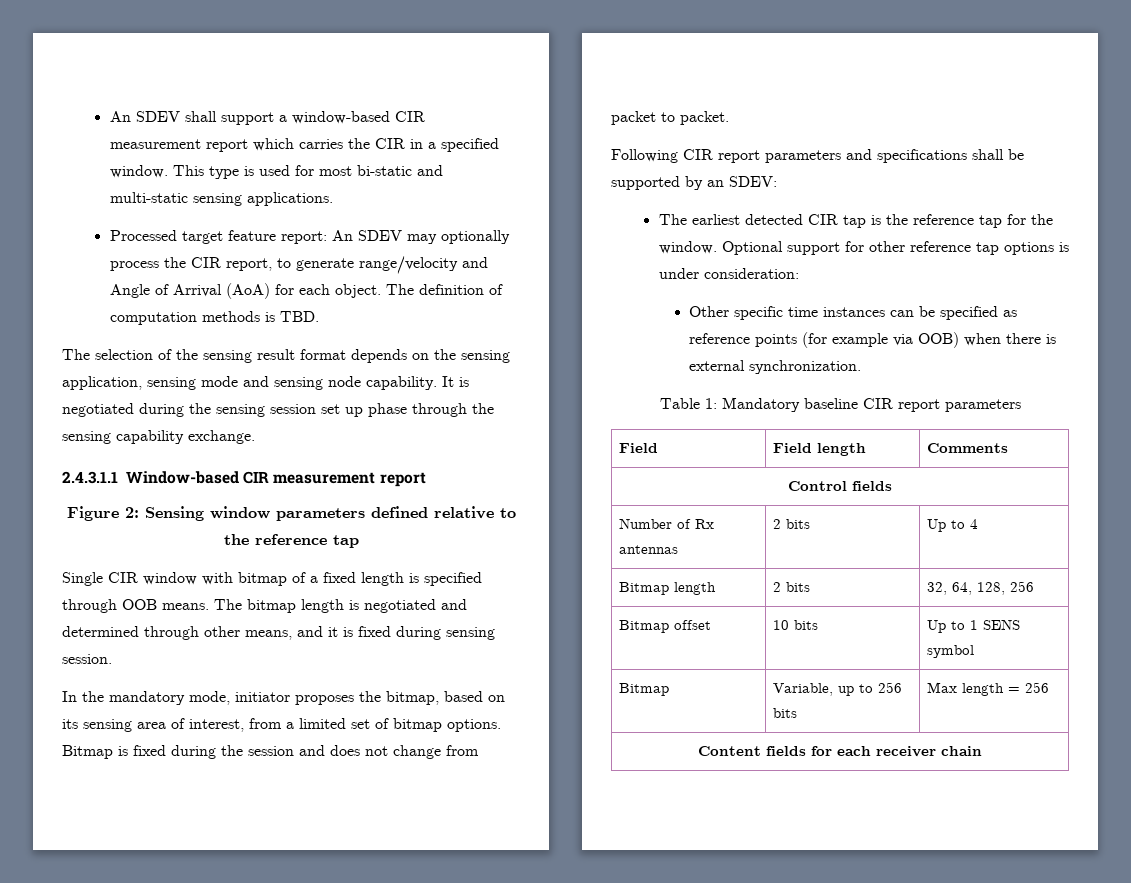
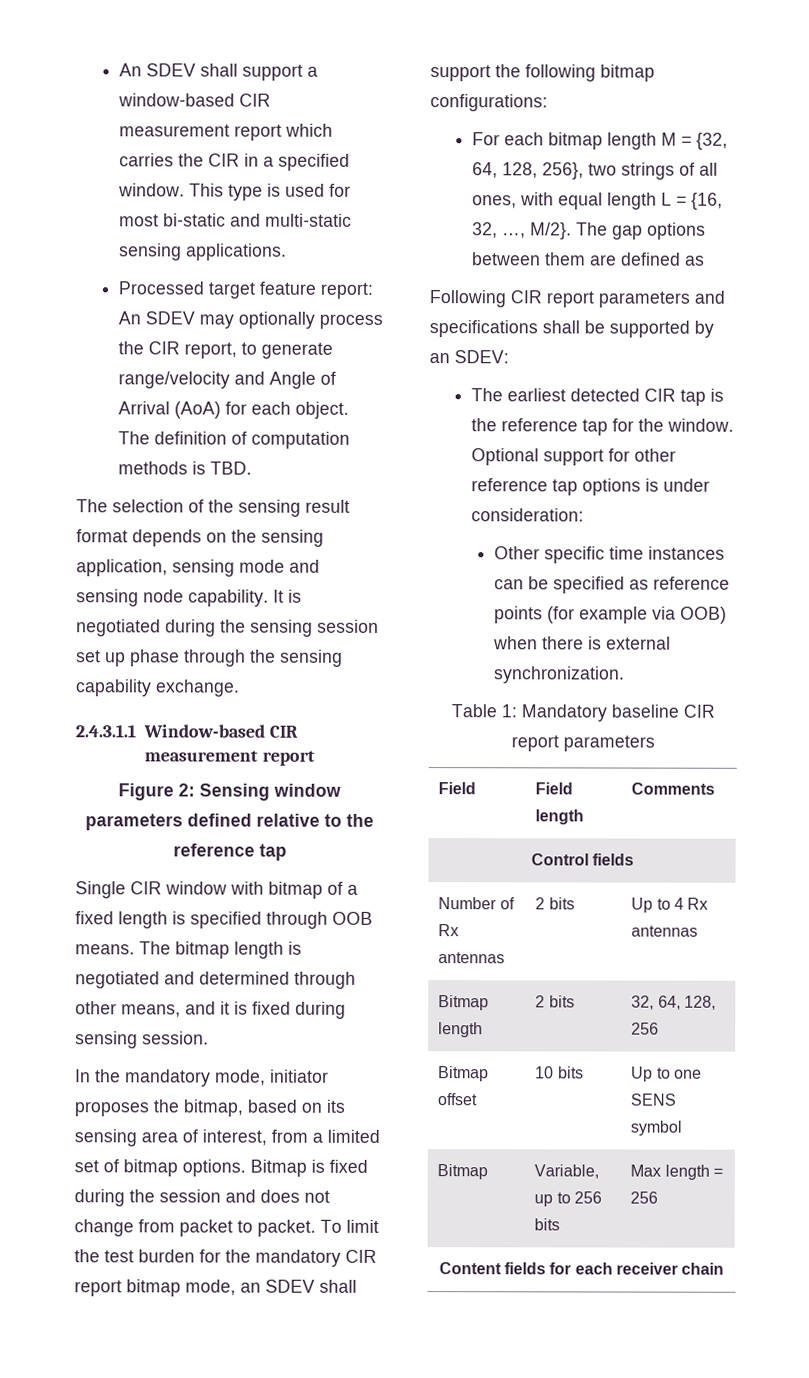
+ To limit the test burden for the mandatory CIR report bitmap mode, an SDEV shall support the following bitmap configurations:
+ For each bitmap length M = {32, 64, 128, 256}, two strings of all ones, with equal length L = {16, 32, …, M/2}. The gap options between them are defined as
- Number of Rx antennas | 2 bits | Up to 4
+ Number of Rx antennas | 2 bits | Up to 4 Rx antennas
- Bitmap offset | 10 bits | Up to 1 SENS symbol
+ Bitmap offset | 10 bits | Up to one SENS symbol

